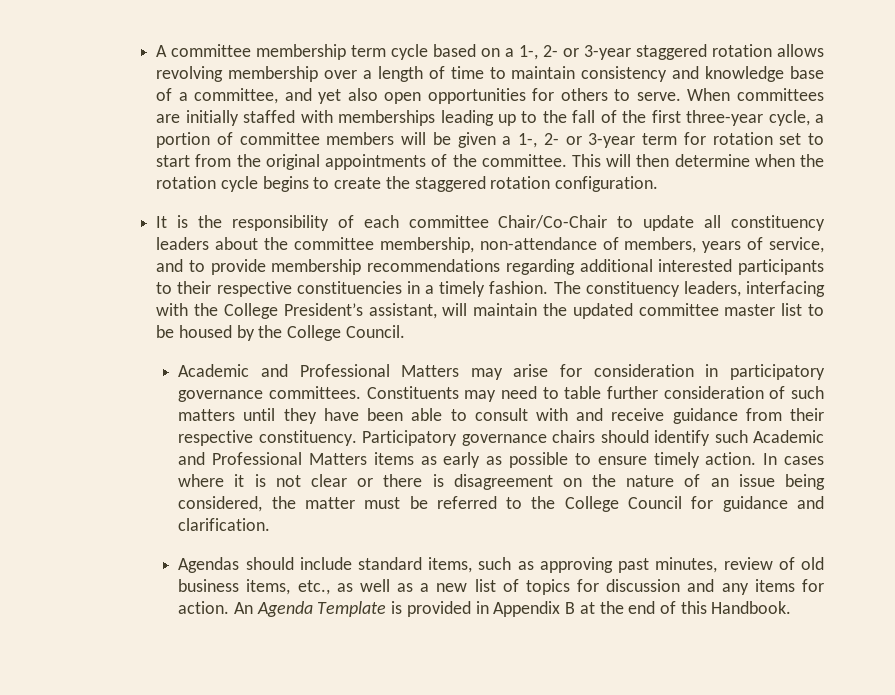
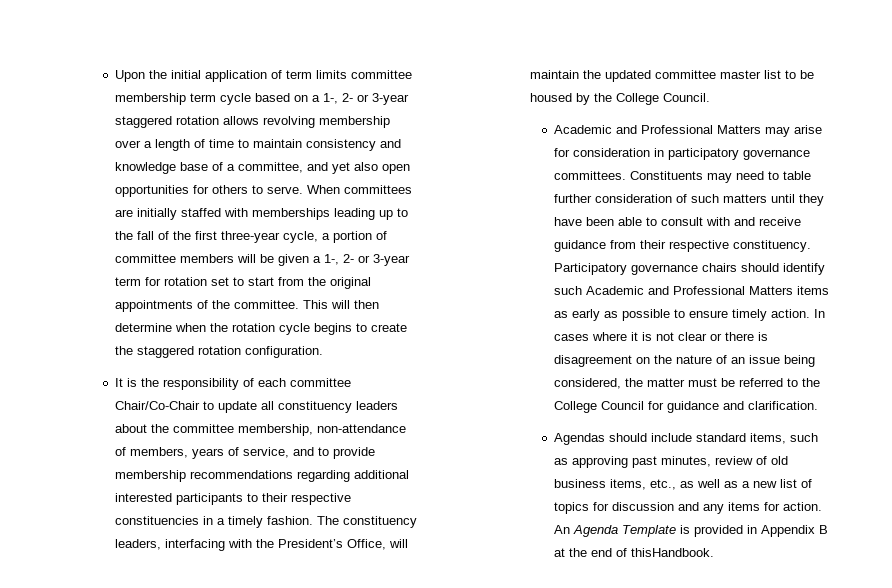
- A committee membership term cycle based on a 1-, 2- or 3-year staggered rotation allows revolving membership over a length of time to maintain consistency and knowledge base of a committee, and yet also open opportunities for others to serve.
+ Upon the initial application of term limits committee membership term cycle based on a 1-, 2- or 3-year staggered rotation allows revolving membership over a length of time to maintain consistency and knowledge base of a committee, and yet also open opportunities for others to serve.
- The constituency leaders, interfacing with the College President’s assistant, will maintain the updated committee master list to be housed by the College Council.
+ The constituency leaders, interfacing with the President’s Office, will maintain the updated committee master list to be housed by the College Council.
- An Agenda Template is provided in Appendix B at the end of this Handbook.
+ An Agenda Template is provided in Appendix B at the end of thisHandbook.

